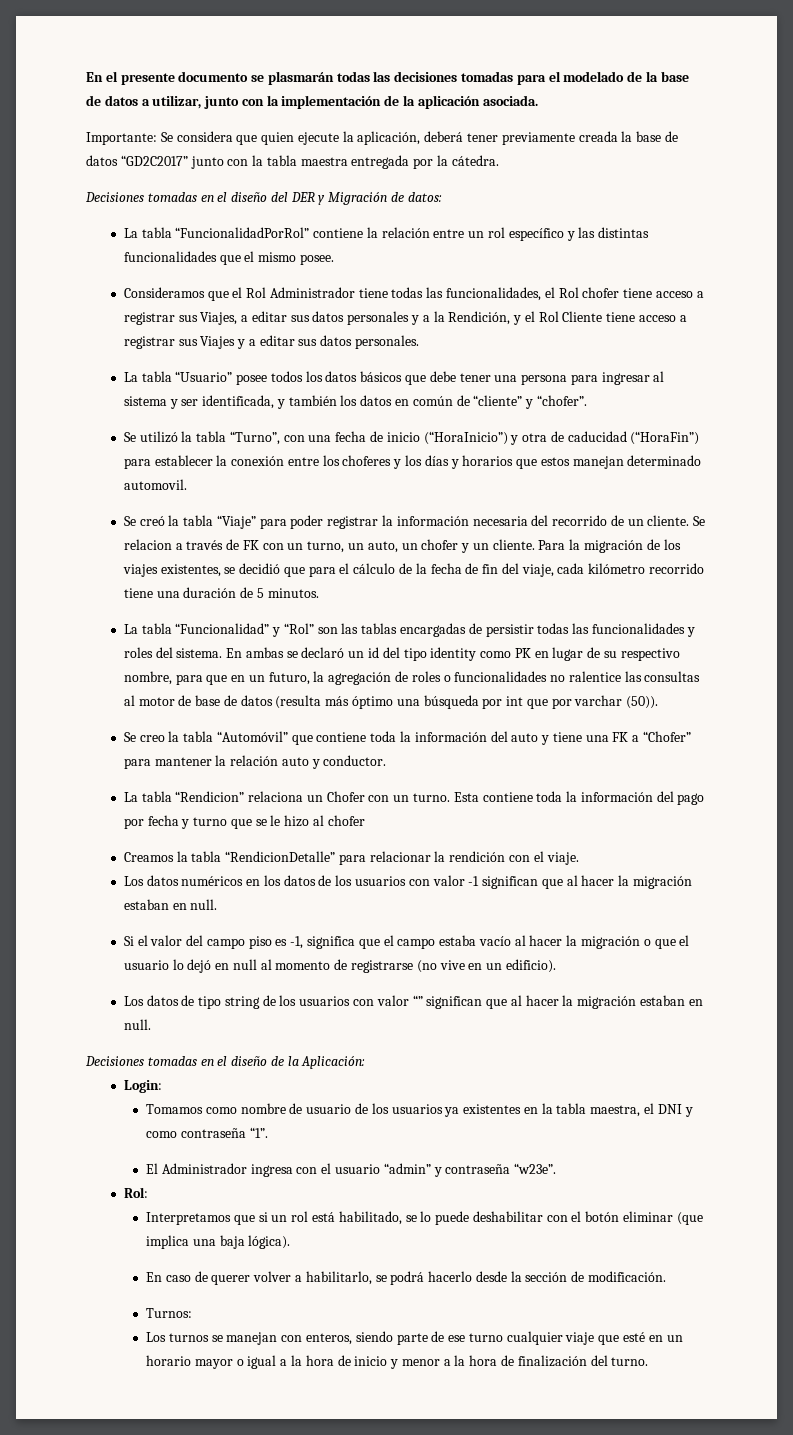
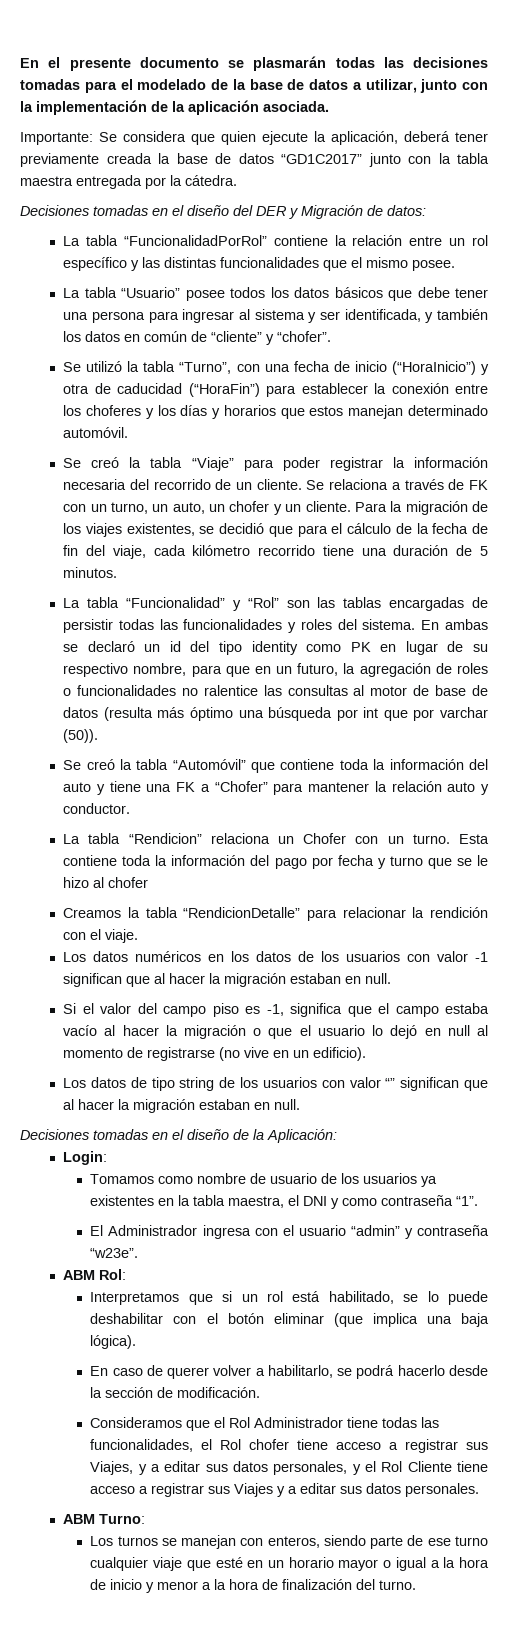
- Importante: Se considera que quien ejecute la aplicación, deberá tener previamente creada la base de datos “GD2C2017” junto con la tabla maestra entregada por la cátedra.
+ Importante: Se considera que quien ejecute la aplicación, deberá tener previamente creada la base de datos “GD1C2017” junto con la tabla maestra entregada por la cátedra.
- Consideramos que el Rol Administrador tiene todas las funcionalidades, el Rol chofer tiene acceso a registrar sus Viajes, a editar sus datos personales y a la Rendición, y el Rol Cliente tiene acceso a registrar sus Viajes y a editar sus datos personales.
- Se utilizó la tabla “Turno”, con una fecha de inicio (“HoraInicio”) y otra de caducidad (“HoraFin”) para establecer la conexión entre los choferes y los días y horarios que estos manejan determinado automovil.
+ Se utilizó la tabla “Turno”, con una fecha de inicio (“HoraInicio”) y otra de caducidad (“HoraFin”) para establecer la conexión entre los choferes y los días y horarios que estos manejan determinado automóvil.
- Se relacion a través de FK con un turno, un auto, un chofer y un cliente.
+ Se relaciona a través de FK con un turno, un auto, un chofer y un cliente.
- Se creo la tabla “Automóvil” que contiene toda la información del auto y tiene una FK a “Chofer” para mantener la relación auto y conductor.
+ Se creó la tabla “Automóvil” que contiene toda la información del auto y tiene una FK a “Chofer” para mantener la relación auto y conductor.
- Rol:
+ ABM Rol:
- Turnos:
+ Consideramos que el Rol Administrador tiene todas las funcionalidades, el Rol chofer tiene acceso a registrar sus Viajes, y a editar sus datos personales, y el Rol Cliente tiene acceso a registrar sus Viajes y a editar sus datos personales.
+ ABM Turno:

